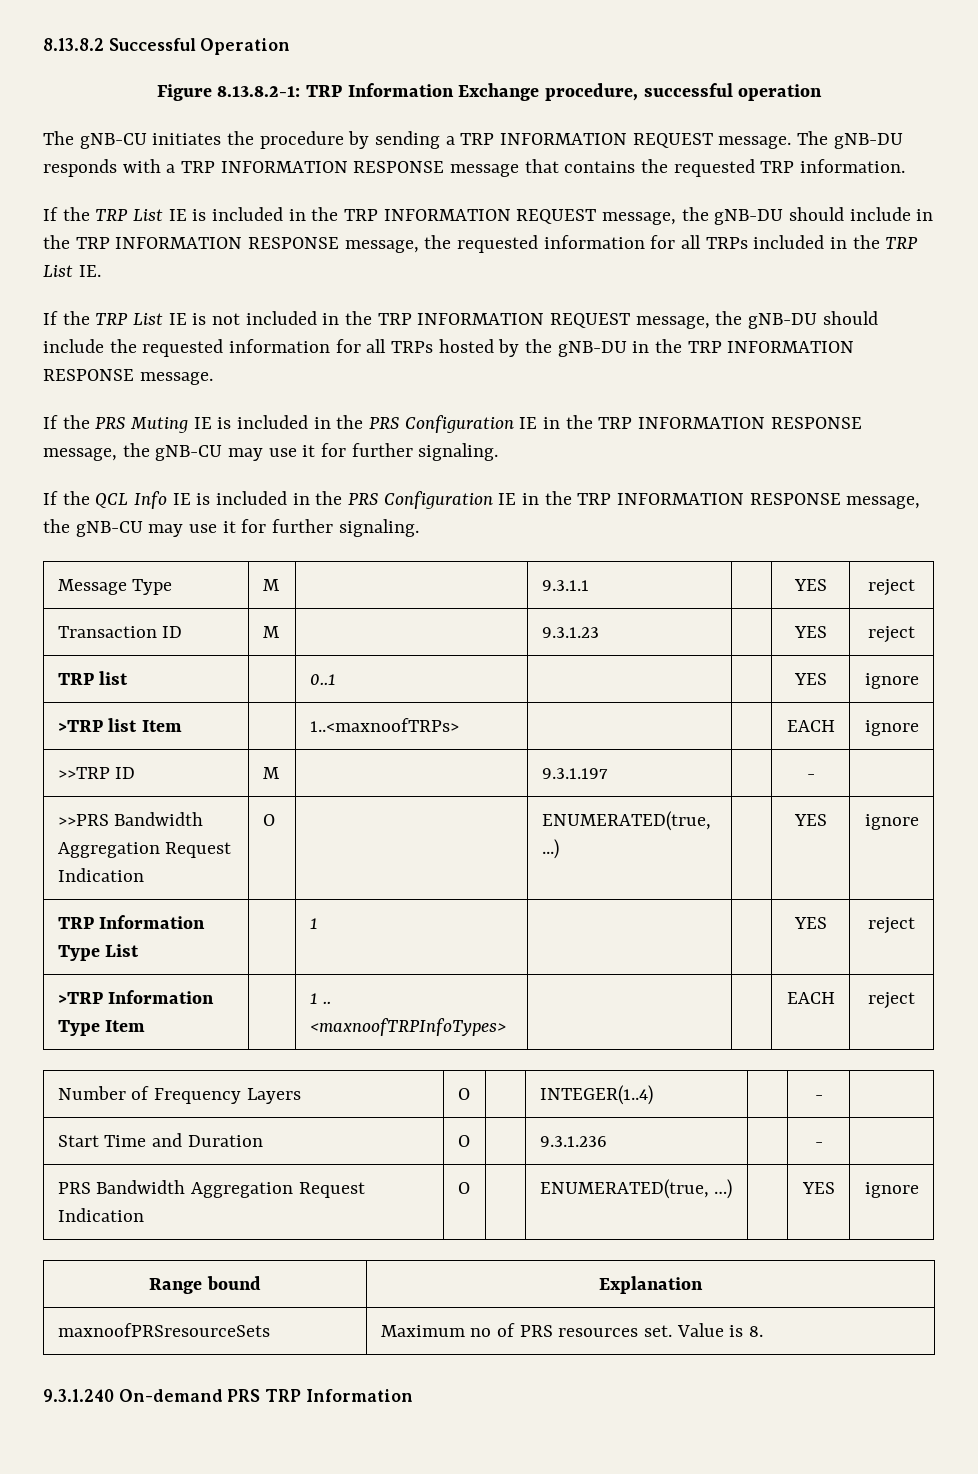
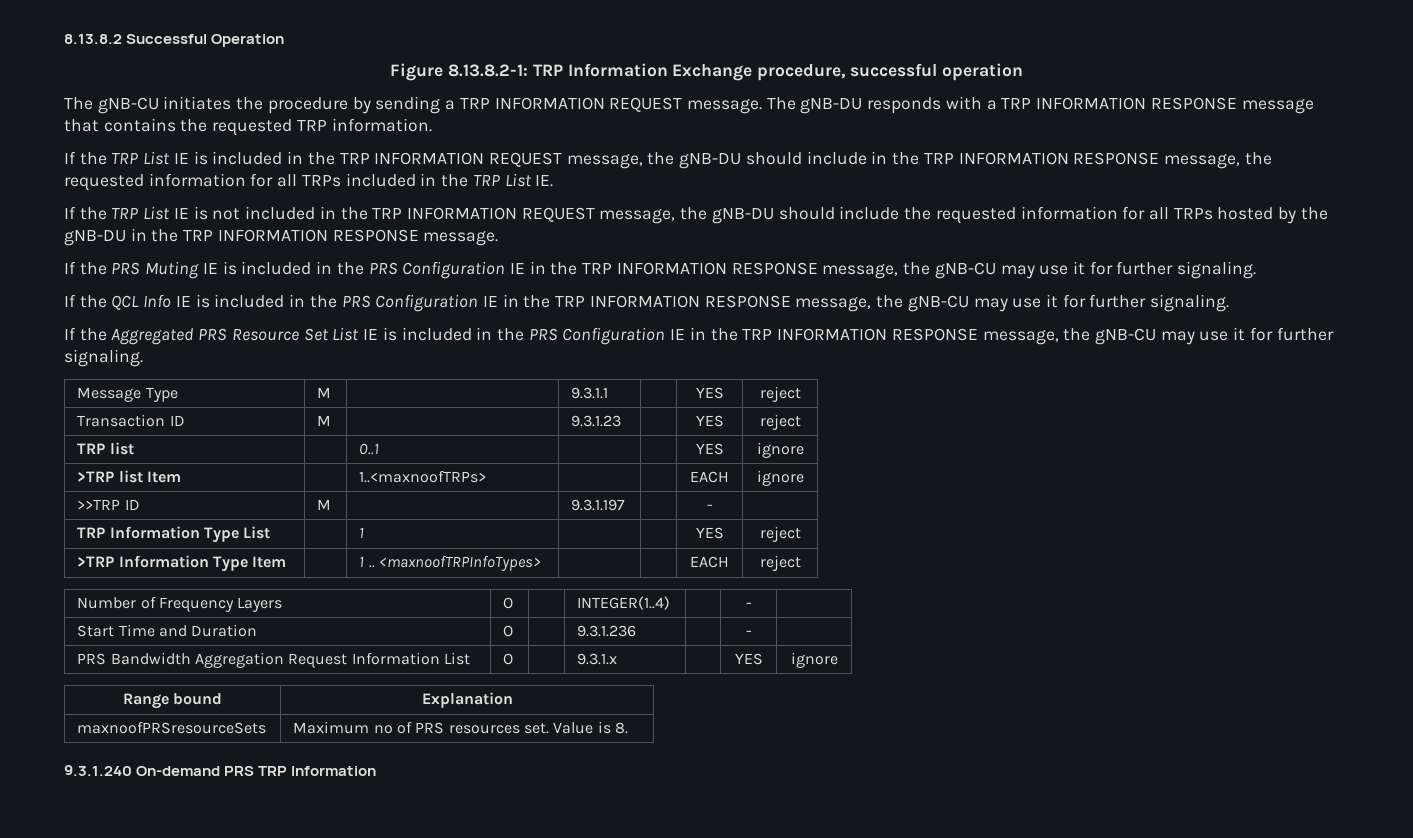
+ If the Aggregated PRS Resource Set List IE is included in the PRS Configuration IE in the TRP INFORMATION RESPONSE message, the gNB-CU may use it for further signaling.
- >>PRS Bandwidth Aggregation Request Indication | O | | ENUMERATED(true, ...) | | YES | ignore
- PRS Bandwidth Aggregation Request Indication | O | | ENUMERATED(true, …) | | YES | ignore
+ PRS Bandwidth Aggregation Request Information List | O | | 9.3.1.x | | YES | ignore

